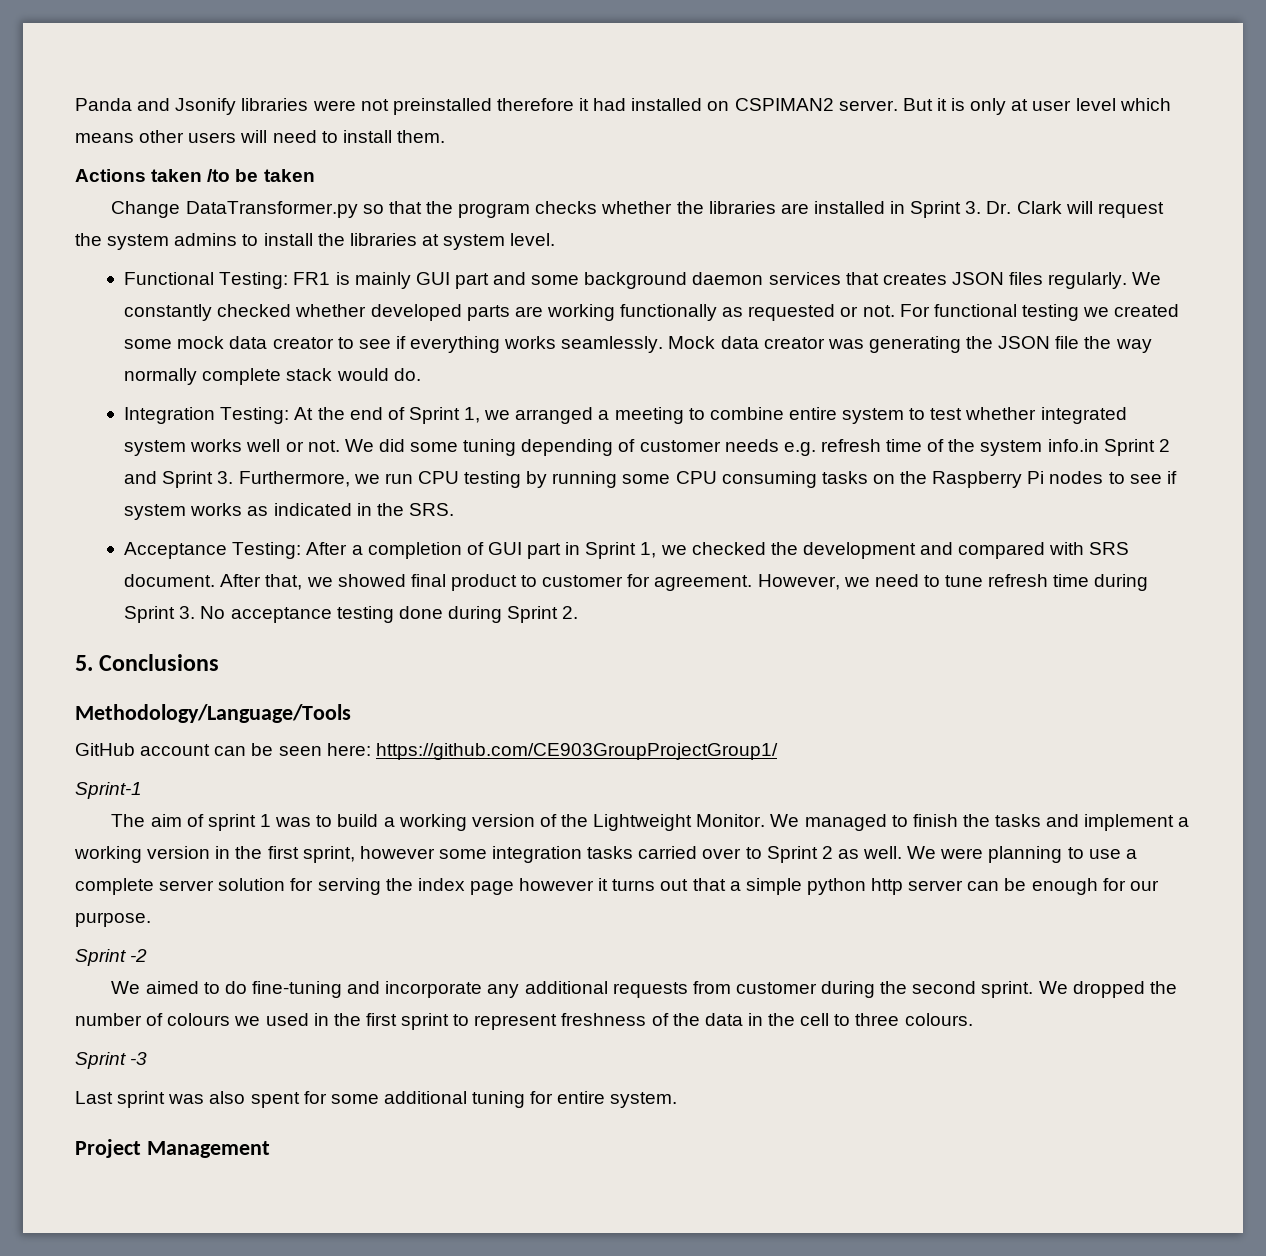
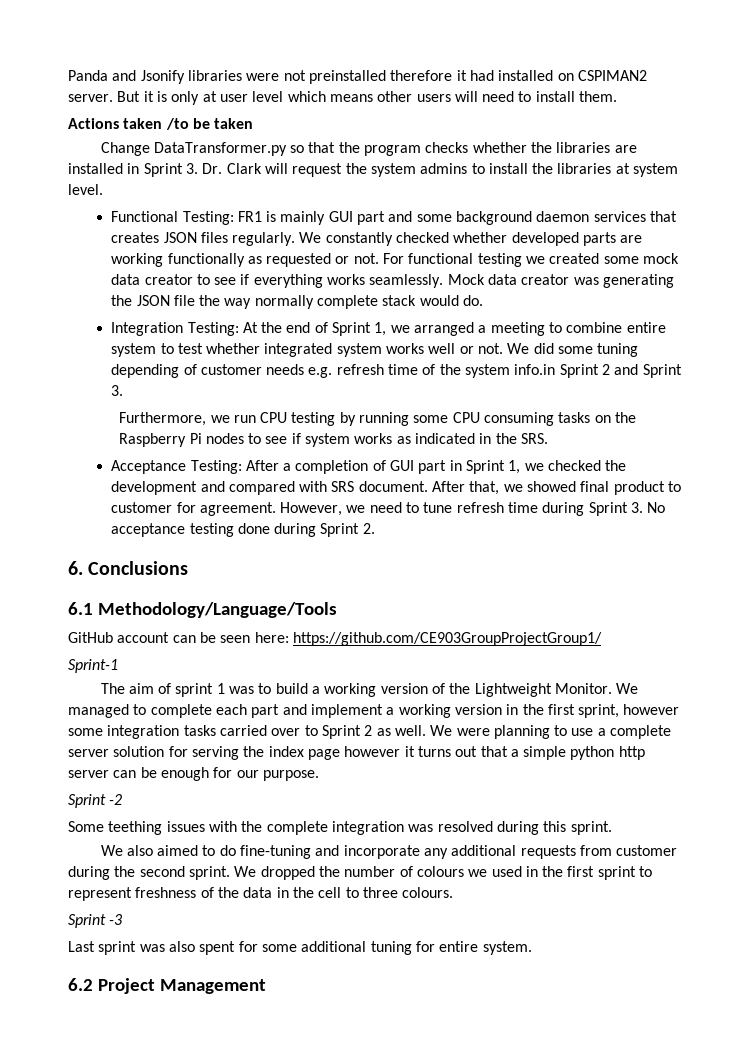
- We did some tuning depending of customer needs e.g. refresh time of the system info.in Sprint 2 and Sprint 3. Furthermore, we run CPU testing by running some CPU consuming tasks on the Raspberry Pi nodes to see if system works as indicated in the SRS.
+ We did some tuning depending of customer needs e.g. refresh time of the system info.in Sprint 2 and Sprint 3.
+ Furthermore, we run CPU testing by running some CPU consuming tasks on the Raspberry Pi nodes to see if system works as indicated in the SRS.
- 5. Conclusions
+ 6. Conclusions
- Methodology/Language/Tools
+ 6.1 Methodology/Language/Tools
- We managed to finish the tasks and implement a working version in the first sprint, however some integration tasks carried over to Sprint 2 as well.
+ We managed to complete each part and implement a working version in the first sprint, however some integration tasks carried over to Sprint 2 as well.
- We aimed to do fine-tuning and incorporate any additional requests from customer during the second sprint.
+ Some teething issues with the complete integration was resolved during this sprint.
+ We also aimed to do fine-tuning and incorporate any additional requests from customer during the second sprint.
- Project Management
+ 6.2 Project Management

